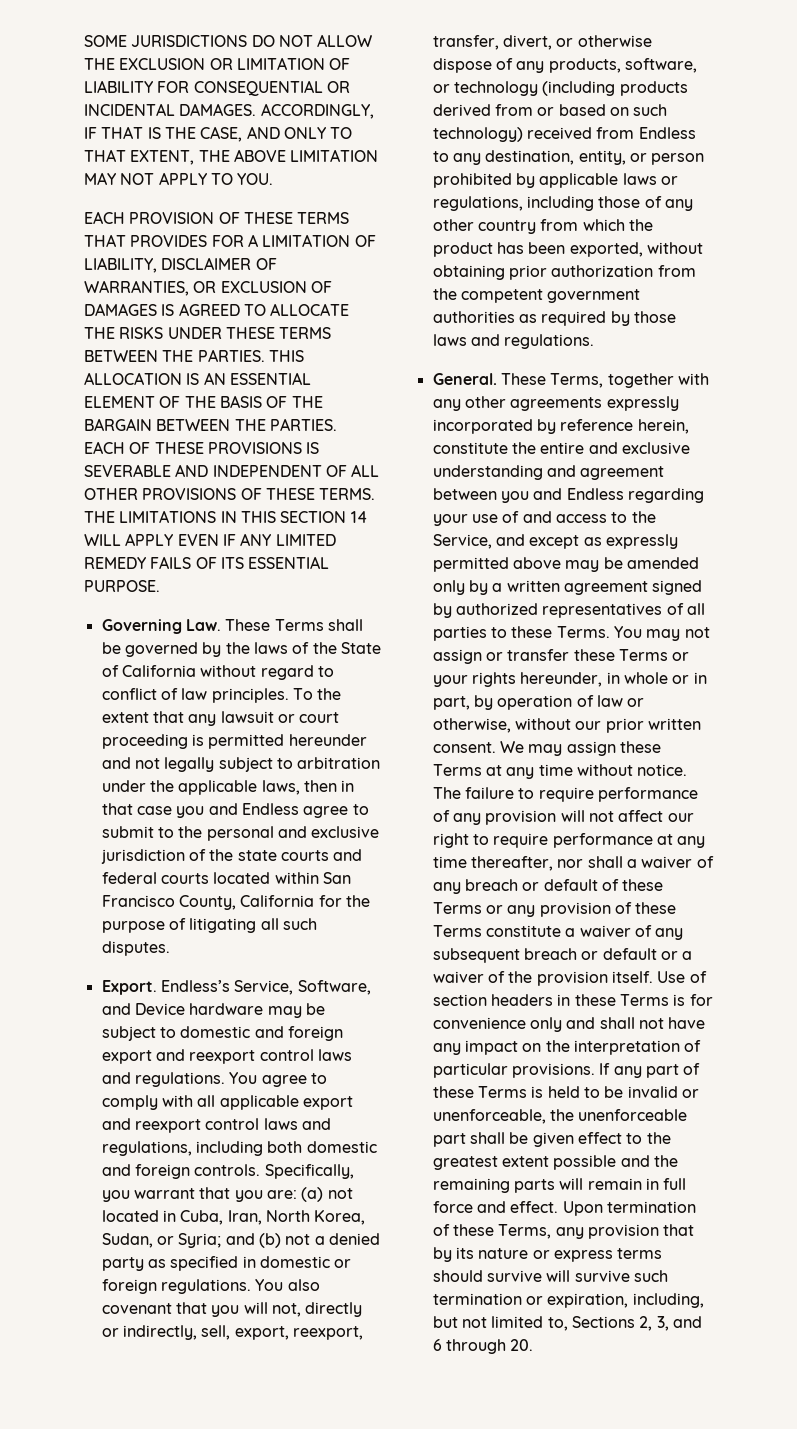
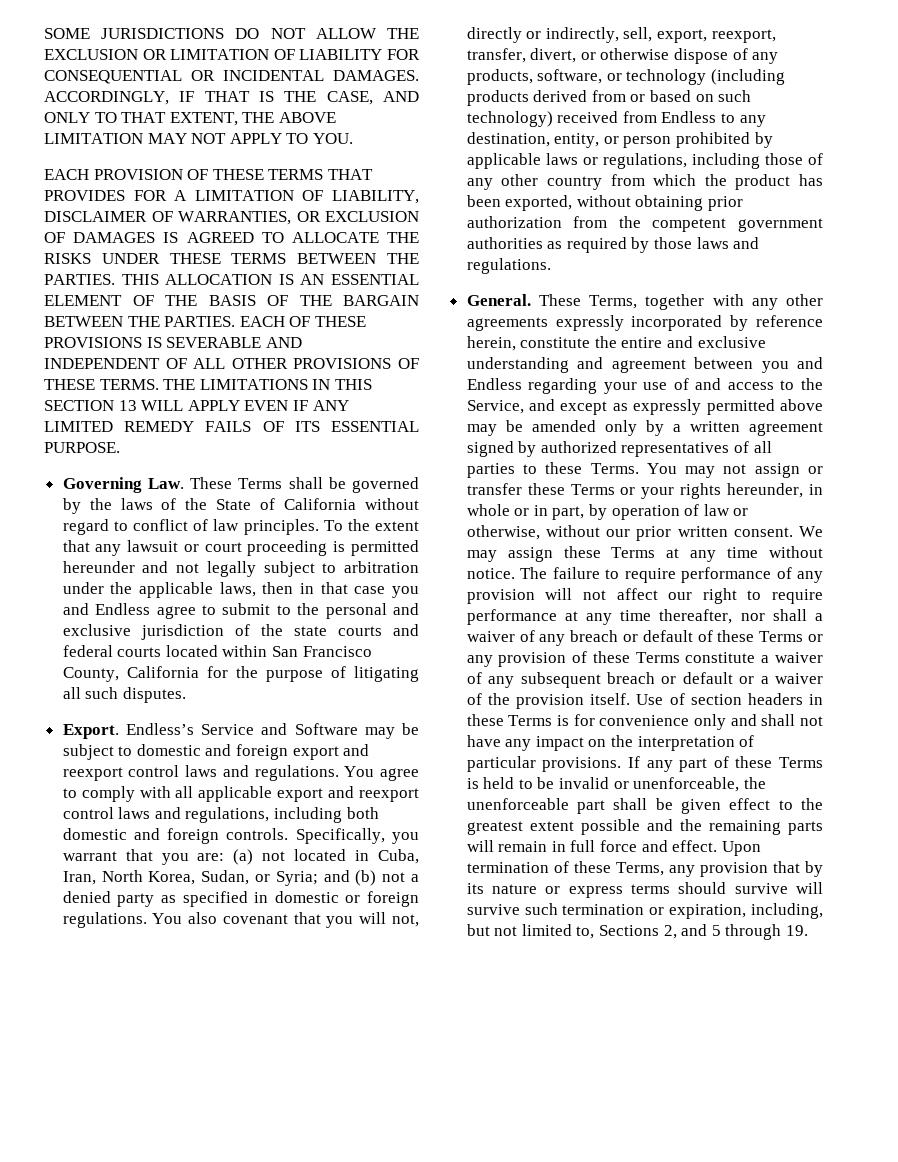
- THE LIMITATIONS IN THIS SECTION 14 WILL APPLY EVEN IF ANY LIMITED REMEDY FAILS OF ITS ESSENTIAL PURPOSE.
+ THE LIMITATIONS IN THIS SECTION 13 WILL APPLY EVEN IF ANY LIMITED REMEDY FAILS OF ITS ESSENTIAL PURPOSE.
- Endless’s Service, Software, and Device hardware may be subject to domestic and foreign export and reexport control laws and regulations.
+ Endless’s Service and Software may be subject to domestic and foreign export and reexport control laws and regulations.
- Upon termination of these Terms, any provision that by its nature or express terms should survive will survive such termination or expiration, including, but not limited to, Sections 2, 3, and 6 through 20.
+ Upon termination of these Terms, any provision that by its nature or express terms should survive will survive such termination or expiration, including, but not limited to, Sections 2, and 5 through 19.

